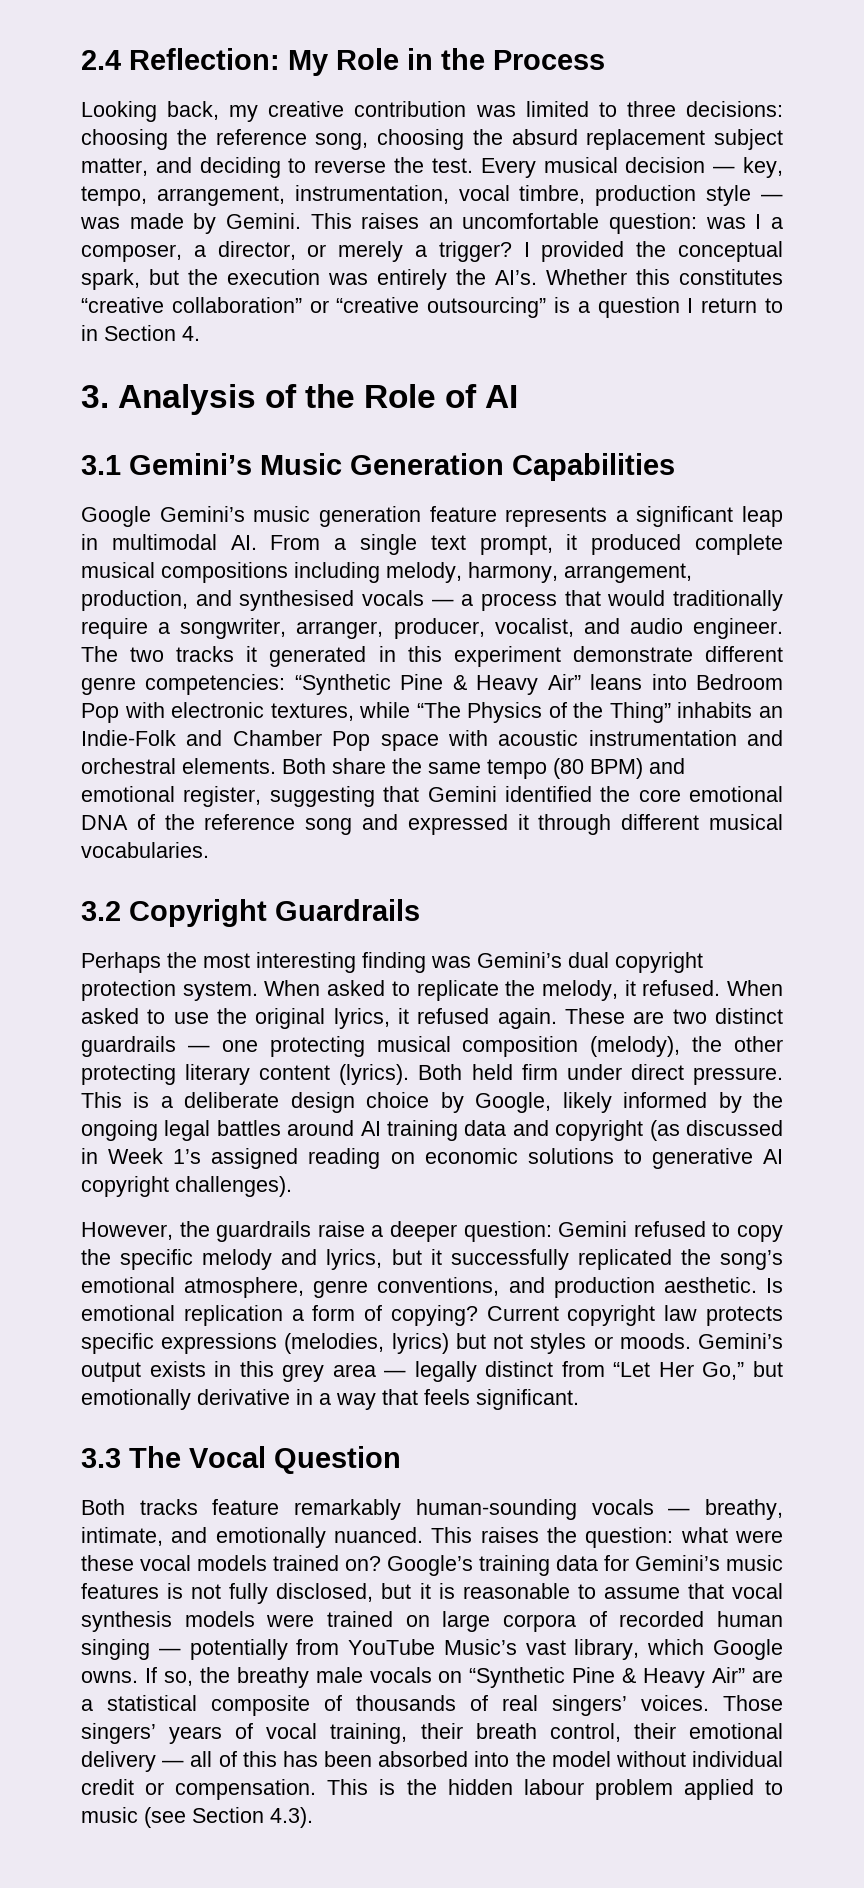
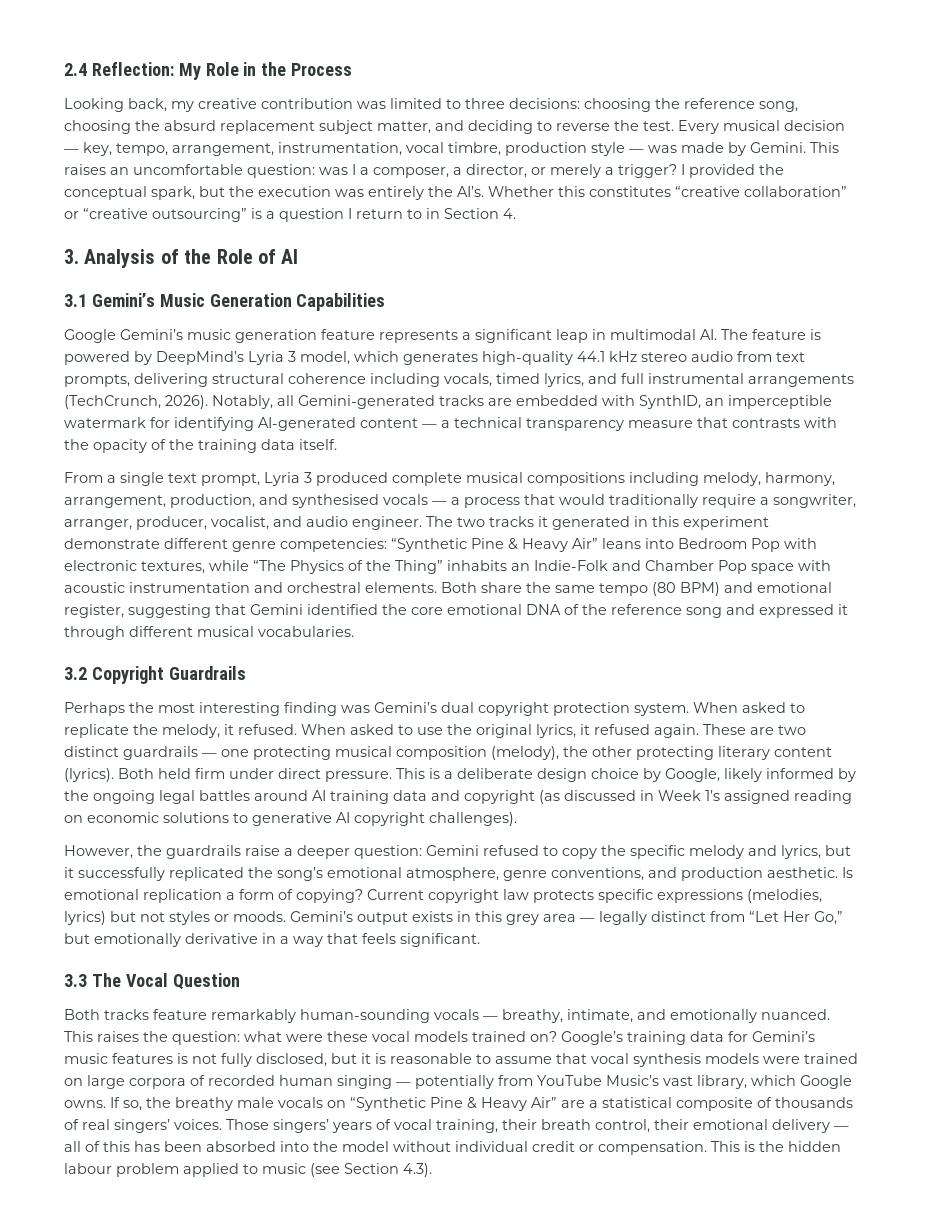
- Google Gemini’s music generation feature represents a significant leap in multimodal AI. From a single text prompt, it produced complete musical compositions including melody, harmony, arrangement, production, and synthesised vocals — a process that would traditionally require a songwriter, arranger, producer, vocalist, and audio engineer.
+ Google Gemini’s music generation feature represents a significant leap in multimodal AI. The feature is powered by DeepMind’s Lyria 3 model, which generates high-quality 44.1 kHz stereo audio from text prompts, delivering structural coherence including vocals, timed lyrics, and full instrumental arrangements (TechCrunch, 2026). Notably, all Gemini-generated tracks are embedded with SynthID, an imperceptible watermark for identifying AI-generated content — a technical transparency measure that contrasts with the opacity of the training data itself.
+ From a single text prompt, Lyria 3 produced complete musical compositions including melody, harmony, arrangement, production, and synthesised vocals — a process that would traditionally require a songwriter, arranger, producer, vocalist, and audio engineer.

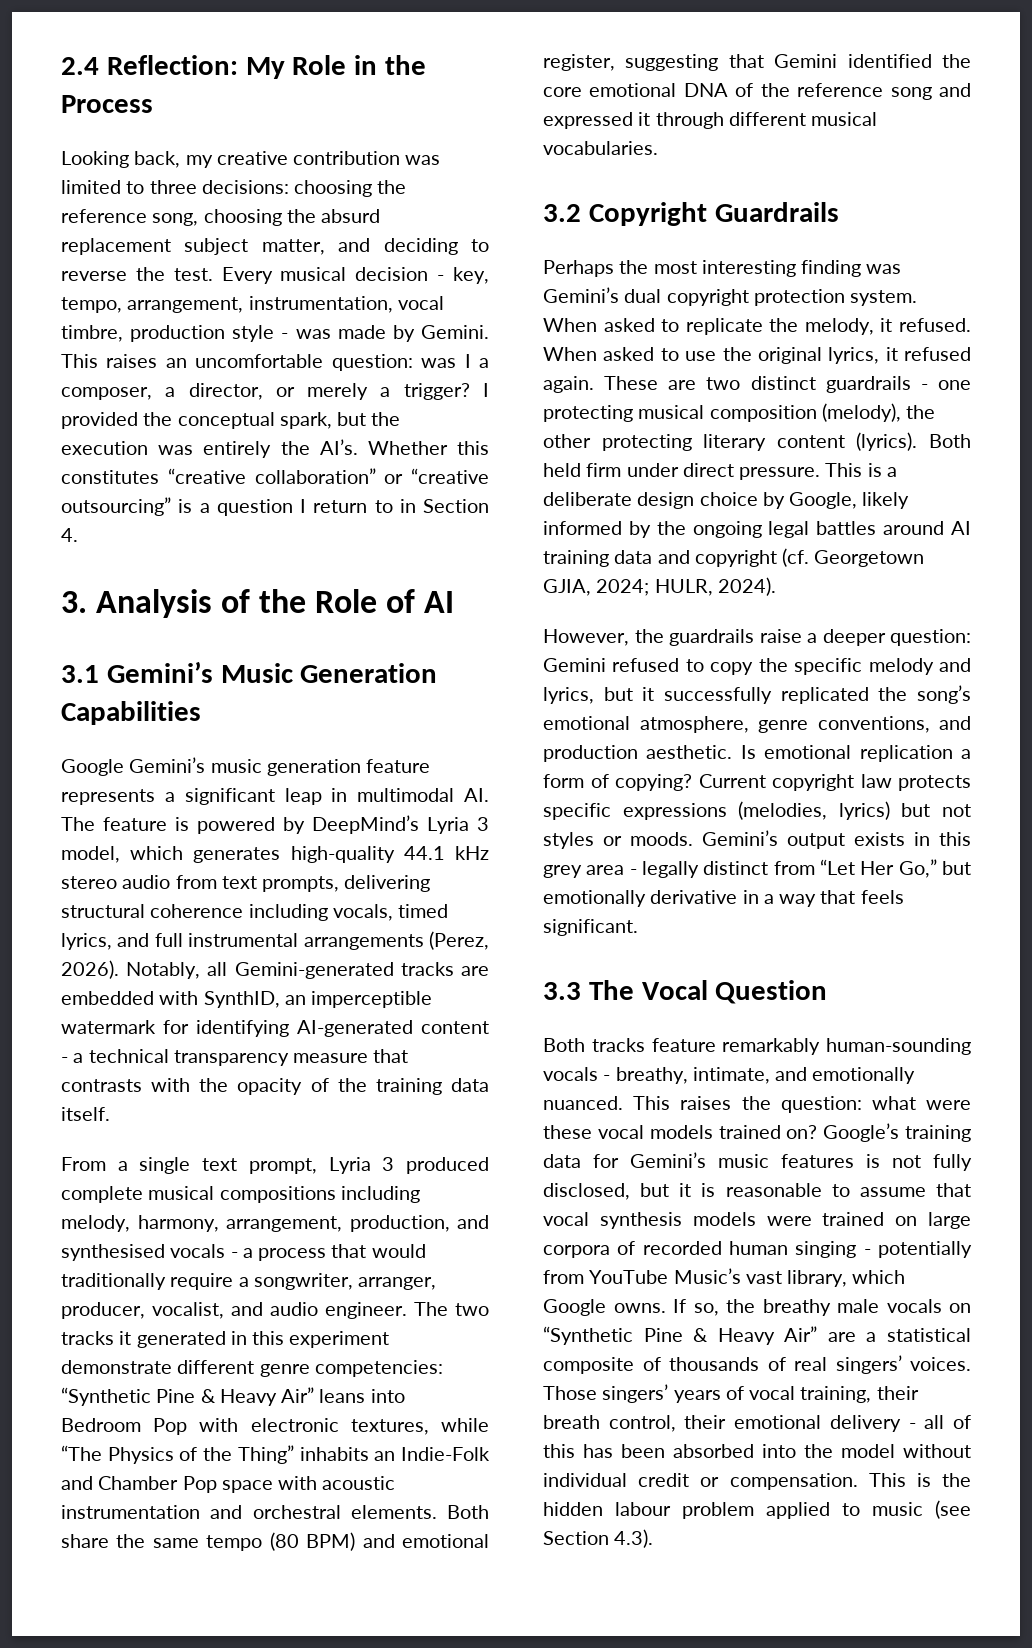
- Every musical decision — key, tempo, arrangement, instrumentation, vocal timbre, production style — was made by Gemini.
+ Every musical decision - key, tempo, arrangement, instrumentation, vocal timbre, production style - was made by Gemini.
- Google Gemini’s music generation feature represents a significant leap in multimodal AI. The feature is powered by DeepMind’s Lyria 3 model, which generates high-quality 44.1 kHz stereo audio from text prompts, delivering structural coherence including vocals, timed lyrics, and full instrumental arrangements (TechCrunch, 2026).
+ Google Gemini’s music generation feature represents a significant leap in multimodal AI. The feature is powered by DeepMind’s Lyria 3 model, which generates high-quality 44.1 kHz stereo audio from text prompts, delivering structural coherence including vocals, timed lyrics, and full instrumental arrangements (Perez, 2026).
- Notably, all Gemini-generated tracks are embedded with SynthID, an imperceptible watermark for identifying AI-generated content — a technical transparency measure that contrasts with the opacity of the training data itself.
+ Notably, all Gemini-generated tracks are embedded with SynthID, an imperceptible watermark for identifying AI-generated content - a technical transparency measure that contrasts with the opacity of the training data itself.
- From a single text prompt, Lyria 3 produced complete musical compositions including melody, harmony, arrangement, production, and synthesised vocals — a process that would traditionally require a songwriter, arranger, producer, vocalist, and audio engineer.
+ From a single text prompt, Lyria 3 produced complete musical compositions including melody, harmony, arrangement, production, and synthesised vocals - a process that would traditionally require a songwriter, arranger, producer, vocalist, and audio engineer.
- These are two distinct guardrails — one protecting musical composition (melody), the other protecting literary content (lyrics).
+ These are two distinct guardrails - one protecting musical composition (melody), the other protecting literary content (lyrics).
- This is a deliberate design choice by Google, likely informed by the ongoing legal battles around AI training data and copyright (as discussed in Week 1’s assigned reading on economic solutions to generative AI copyright challenges).
+ This is a deliberate design choice by Google, likely informed by the ongoing legal battles around AI training data and copyright (cf. Georgetown GJIA, 2024; HULR, 2024).
- Gemini’s output exists in this grey area — legally distinct from “Let Her Go,” but emotionally derivative in a way that feels significant.
+ Gemini’s output exists in this grey area - legally distinct from “Let Her Go,” but emotionally derivative in a way that feels significant.
- Both tracks feature remarkably human-sounding vocals — breathy, intimate, and emotionally nuanced.
+ Both tracks feature remarkably human-sounding vocals - breathy, intimate, and emotionally nuanced.
- Google’s training data for Gemini’s music features is not fully disclosed, but it is reasonable to assume that vocal synthesis models were trained on large corpora of recorded human singing — potentially from YouTube Music’s vast library, which Google owns.
+ Google’s training data for Gemini’s music features is not fully disclosed, but it is reasonable to assume that vocal synthesis models were trained on large corpora of recorded human singing - potentially from YouTube Music’s vast library, which Google owns.
- Those singers’ years of vocal training, their breath control, their emotional delivery — all of this has been absorbed into the model without individual credit or compensation.
+ Those singers’ years of vocal training, their breath control, their emotional delivery - all of this has been absorbed into the model without individual credit or compensation.

